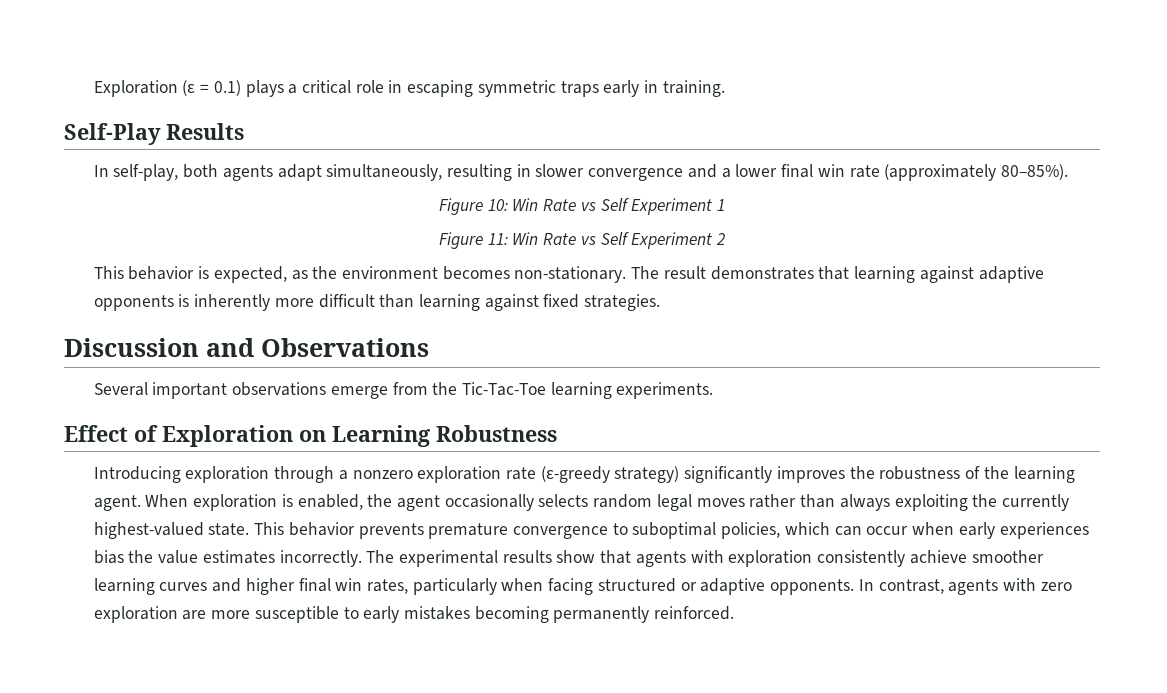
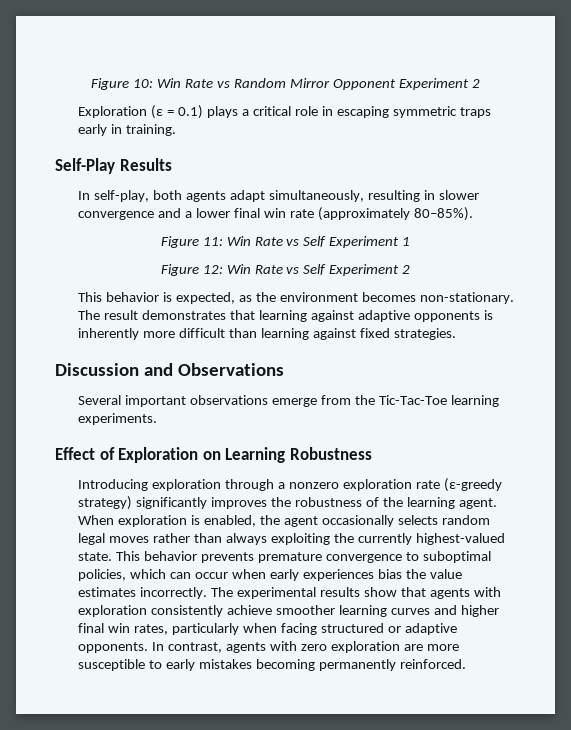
+ Figure 10: Win Rate vs Random Mirror Opponent Experiment 2
- Figure 10: Win Rate vs Self Experiment 1
+ Figure 11: Win Rate vs Self Experiment 1
- Figure 11: Win Rate vs Self Experiment 2
+ Figure 12: Win Rate vs Self Experiment 2

